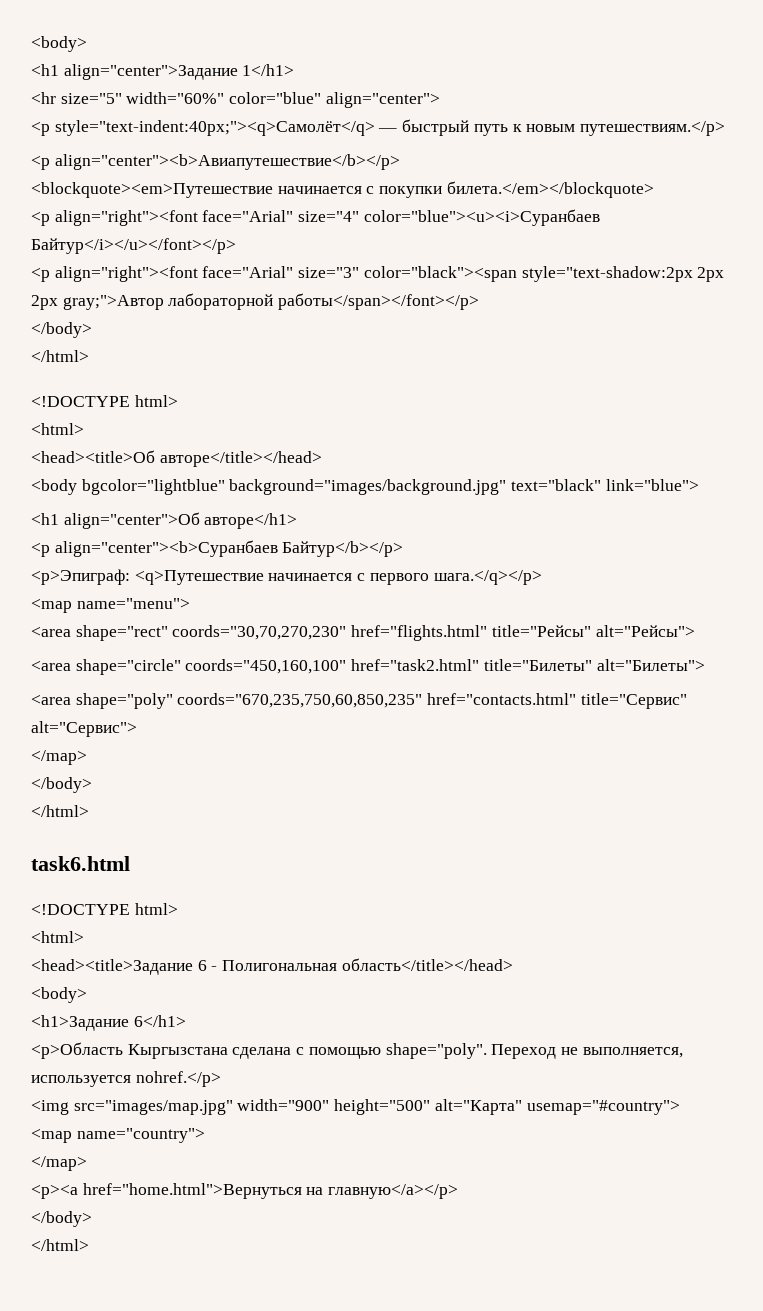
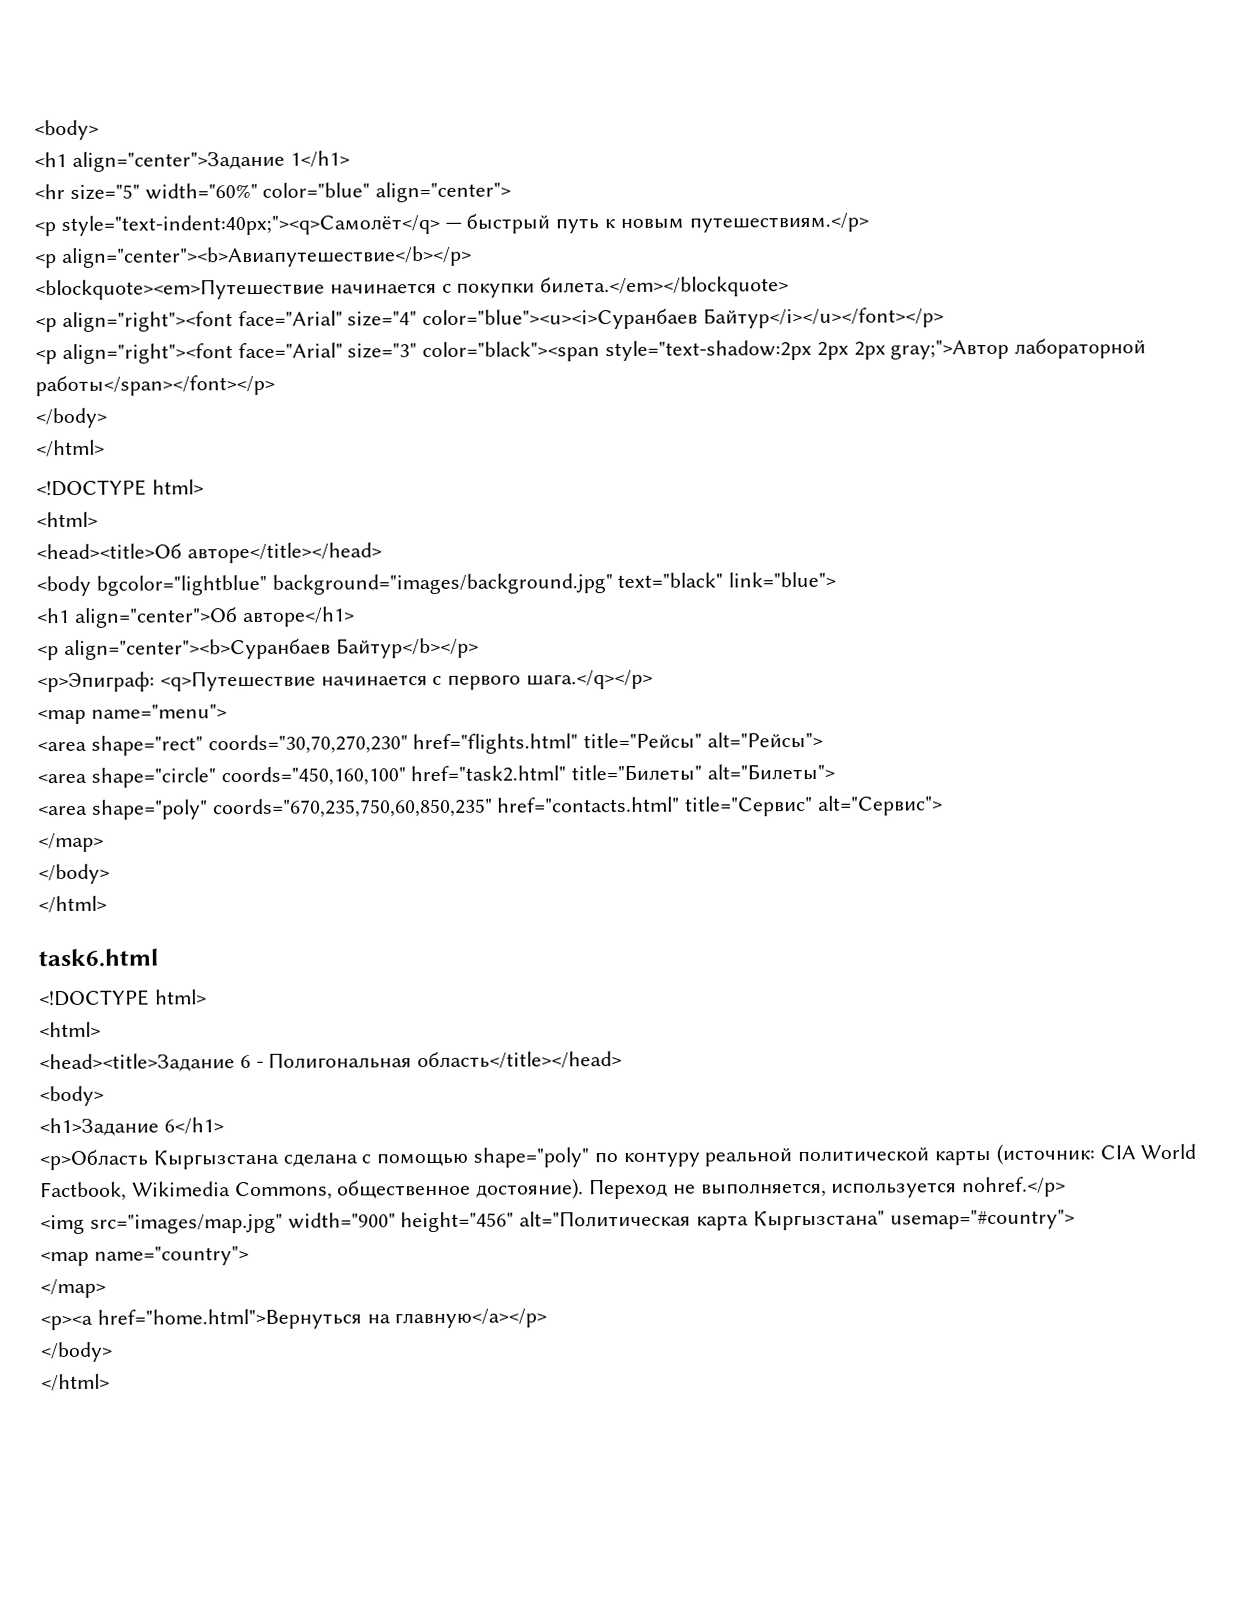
- <p>Область Кыргызстана сделана с помощью shape="poly".
+ <p>Область Кыргызстана сделана с помощью shape="poly" по контуру реальной политической карты (источник: CIA World Factbook, Wikimedia Commons, общественное достояние).
- <img src="images/map.jpg" width="900" height="500" alt="Карта" usemap="#country">
+ <img src="images/map.jpg" width="900" height="456" alt="Политическая карта Кыргызстана" usemap="#country">

